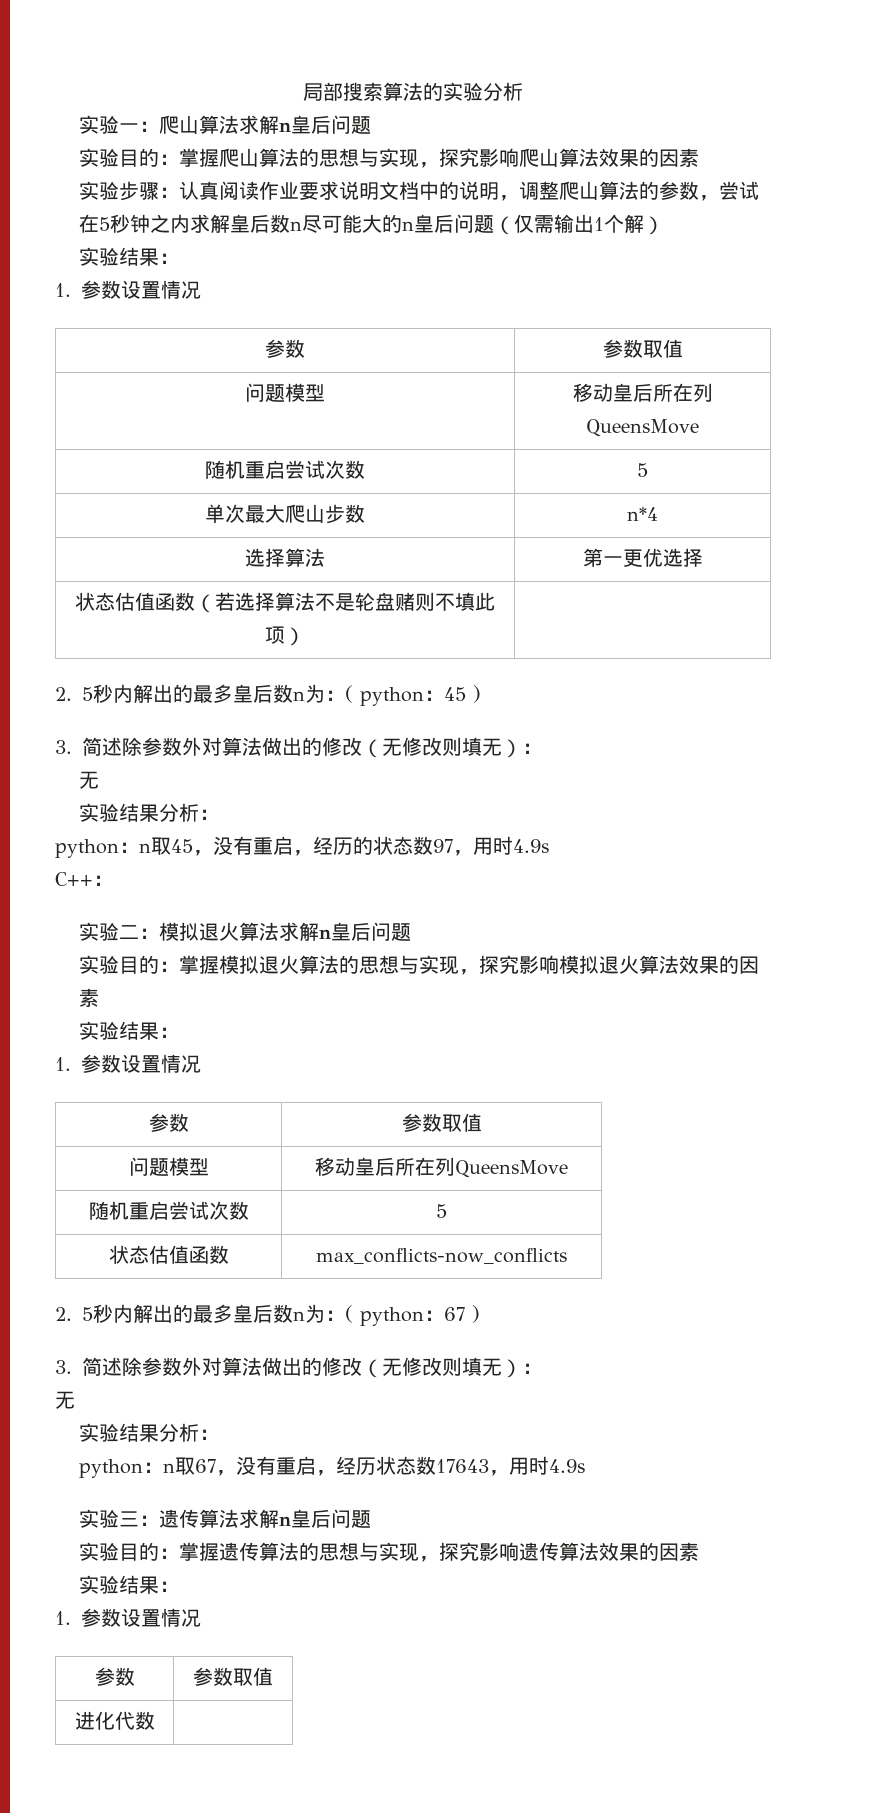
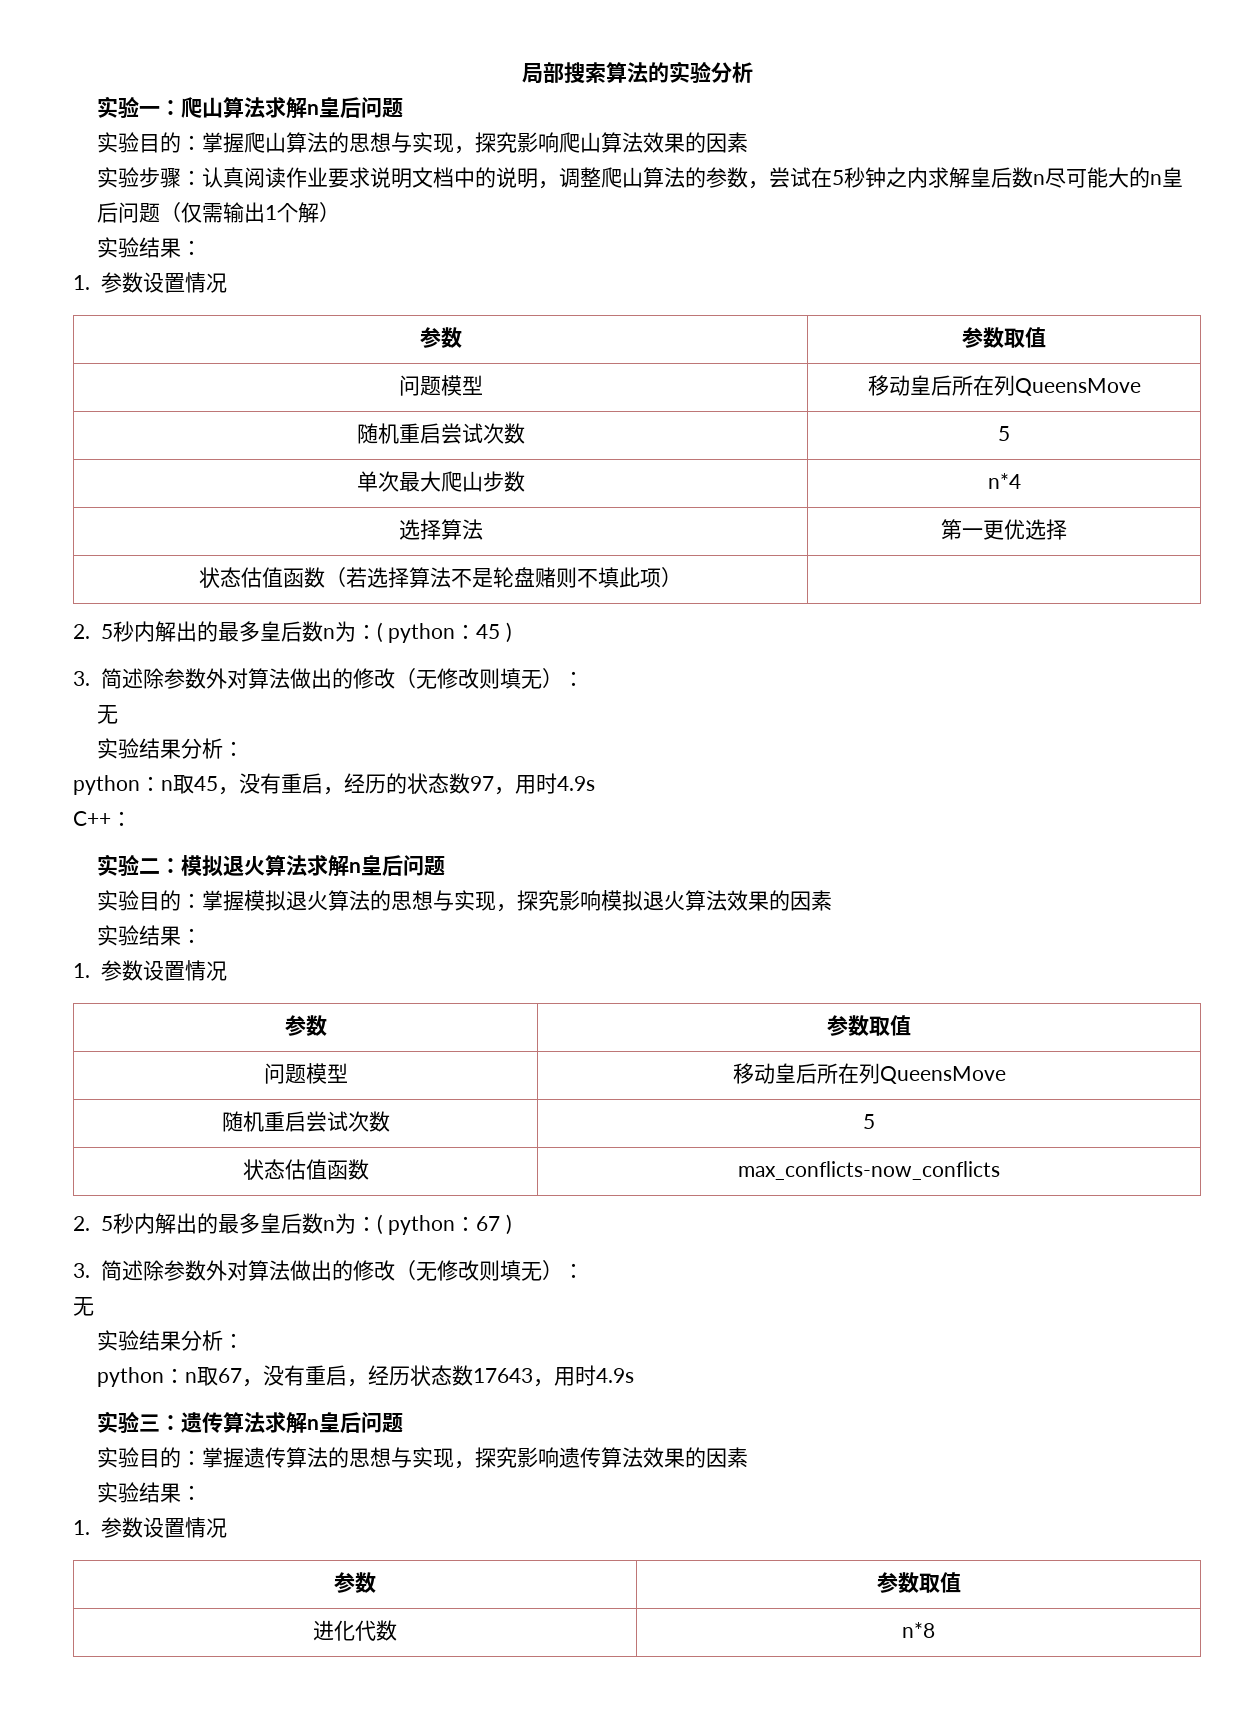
- 进化代数 |
+ 进化代数 | n*8

